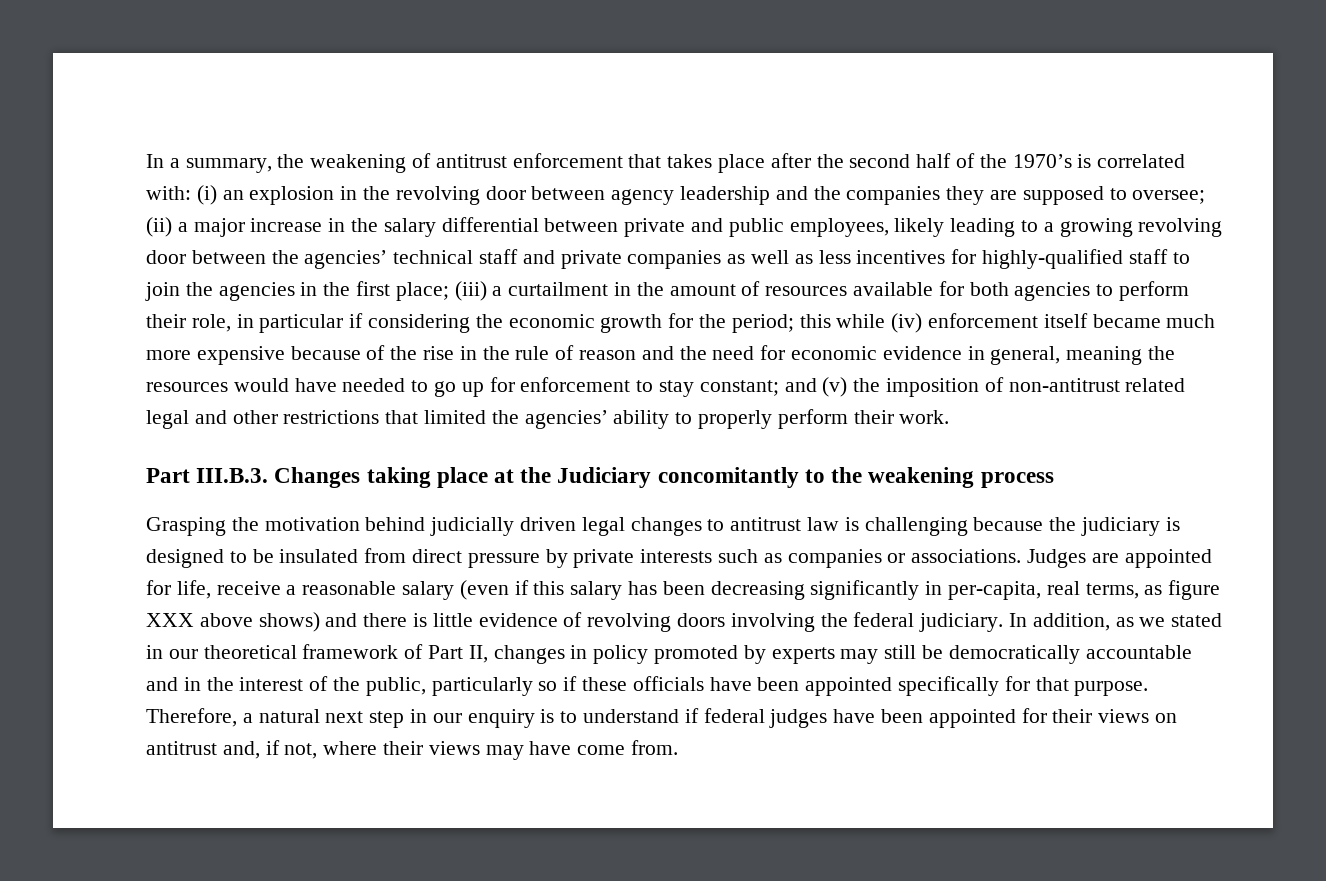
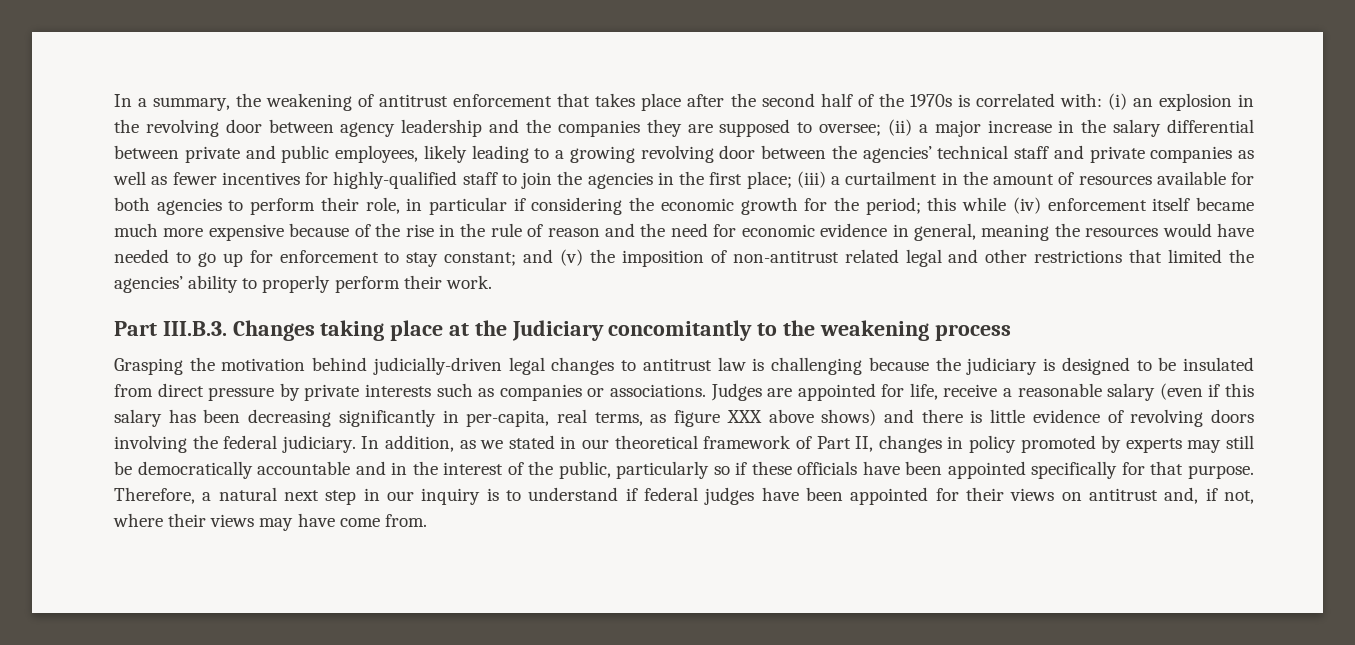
- In a summary, the weakening of antitrust enforcement that takes place after the second half of the 1970’s is correlated with:
+ In a summary, the weakening of antitrust enforcement that takes place after the second half of the 1970s is correlated with:
- (ii) a major increase in the salary differential between private and public employees, likely leading to a growing revolving door between the agencies’ technical staff and private companies as well as less incentives for highly-qualified staff to join the agencies in the first place;
+ (ii) a major increase in the salary differential between private and public employees, likely leading to a growing revolving door between the agencies’ technical staff and private companies as well as fewer incentives for highly-qualified staff to join the agencies in the first place;
- Grasping the motivation behind judicially driven legal changes to antitrust law is challenging because the judiciary is designed to be insulated from direct pressure by private interests such as companies or associations.
+ Grasping the motivation behind judicially-driven legal changes to antitrust law is challenging because the judiciary is designed to be insulated from direct pressure by private interests such as companies or associations.
- Therefore, a natural next step in our enquiry is to understand if federal judges have been appointed for their views on antitrust and, if not, where their views may have come from.
+ Therefore, a natural next step in our inquiry is to understand if federal judges have been appointed for their views on antitrust and, if not, where their views may have come from.

